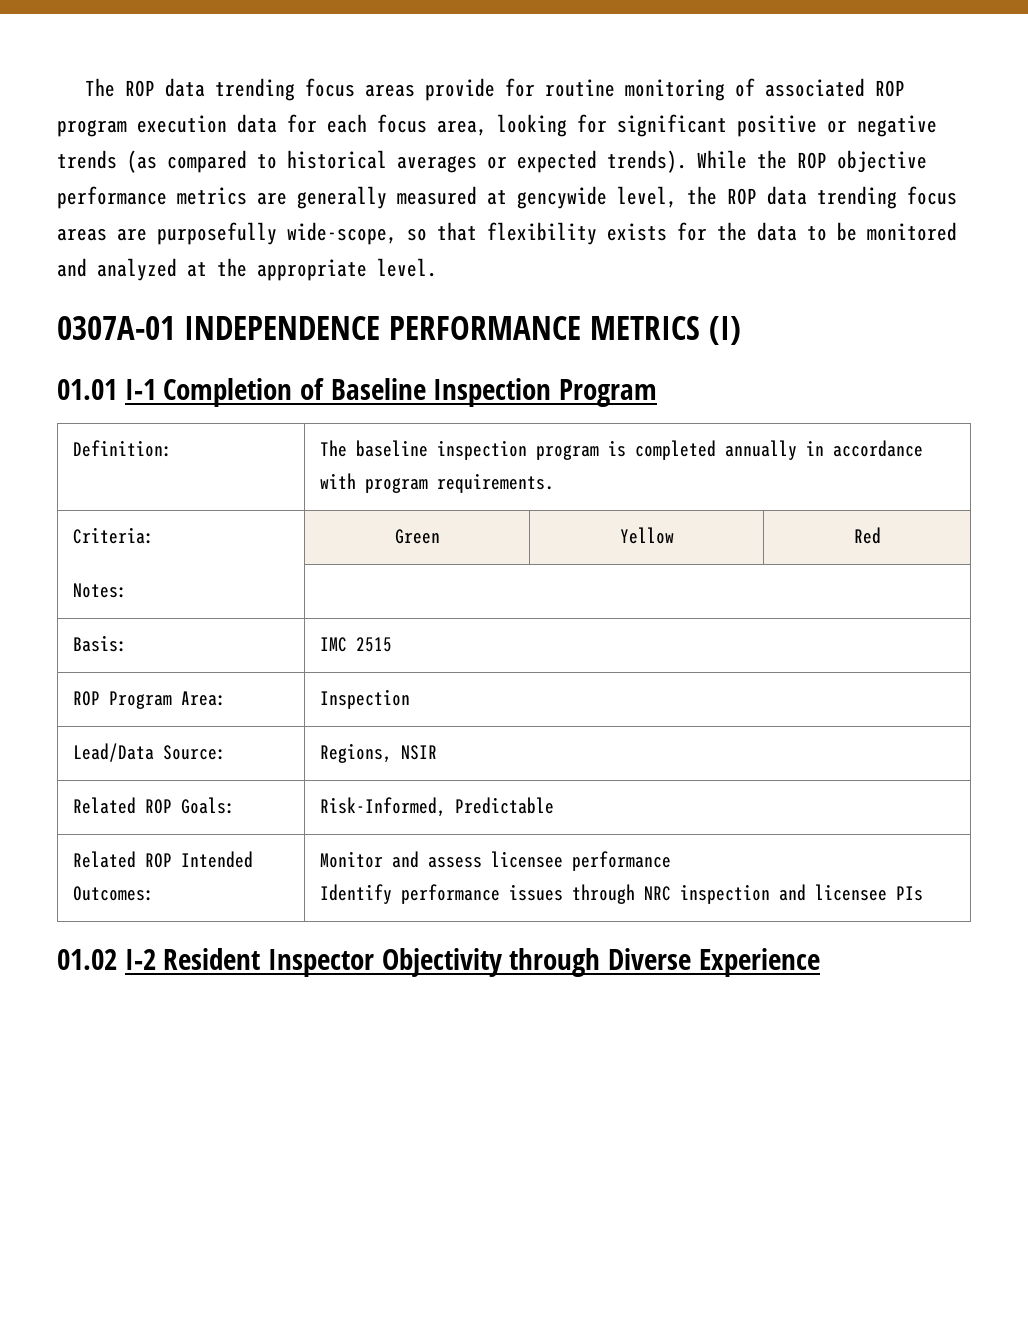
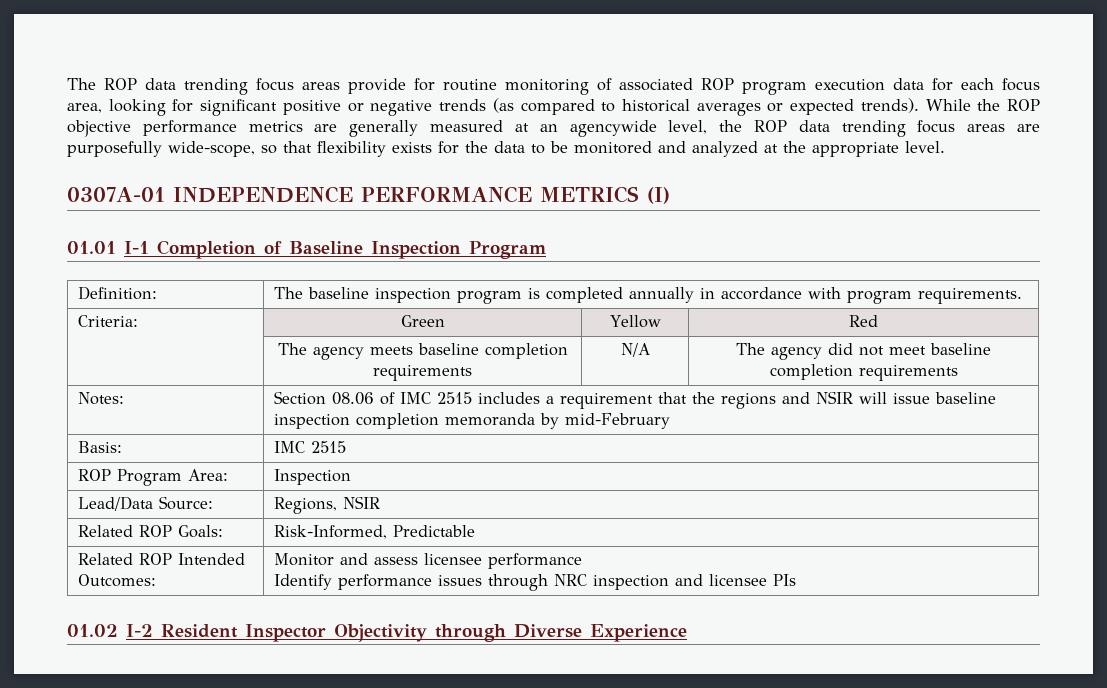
- While the ROP objective performance metrics are generally measured at gencywide level, the ROP data trending focus areas are purposefully wide-scope, so that flexibility exists for the data to be monitored and analyzed at the appropriate level.
+ While the ROP objective performance metrics are generally measured at an agencywide level, the ROP data trending focus areas are purposefully wide-scope, so that flexibility exists for the data to be monitored and analyzed at the appropriate level.
- Notes: |
+ | The agency meets baseline completion requirements | N/A | The agency did not meet baseline completion requirements
+ Notes: | Section 08.06 of IMC 2515 includes a requirement that the regions and NSIR will issue baseline inspection completion memoranda by mid-February

